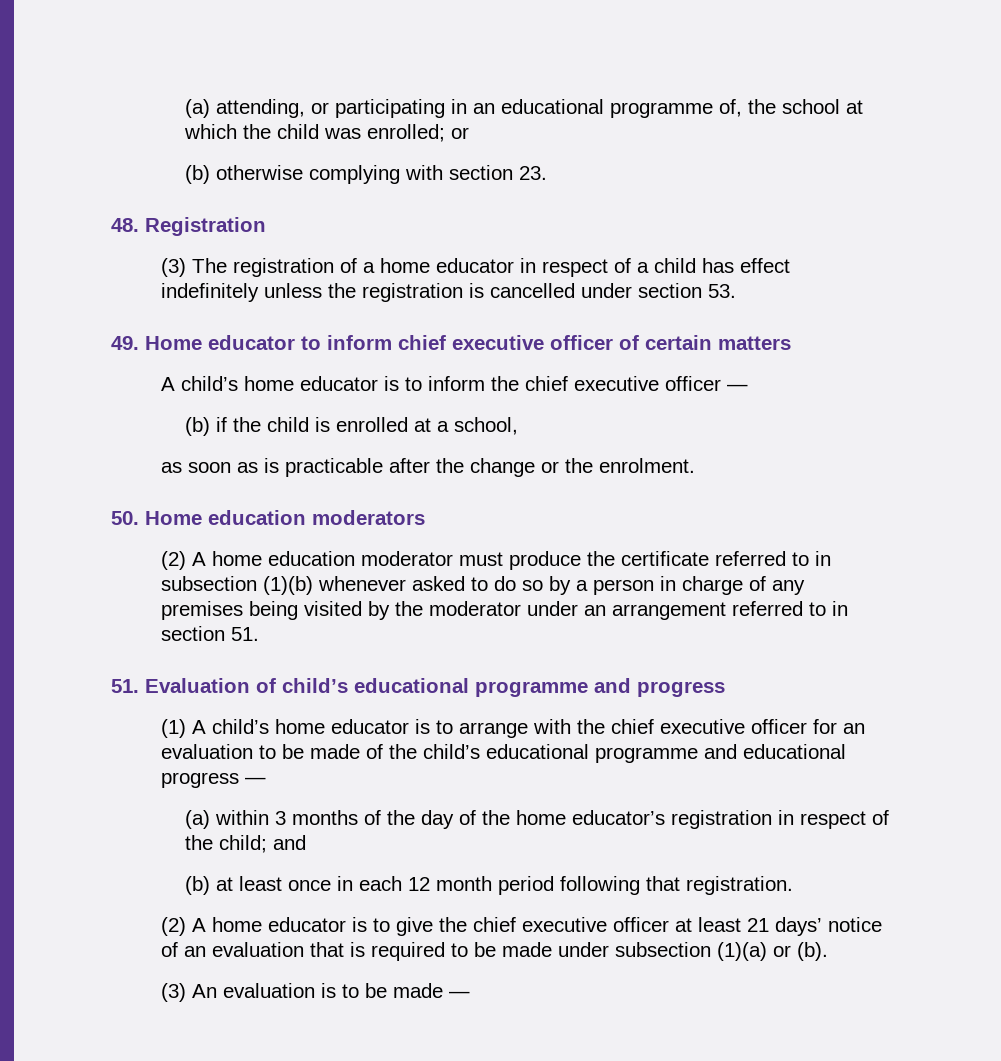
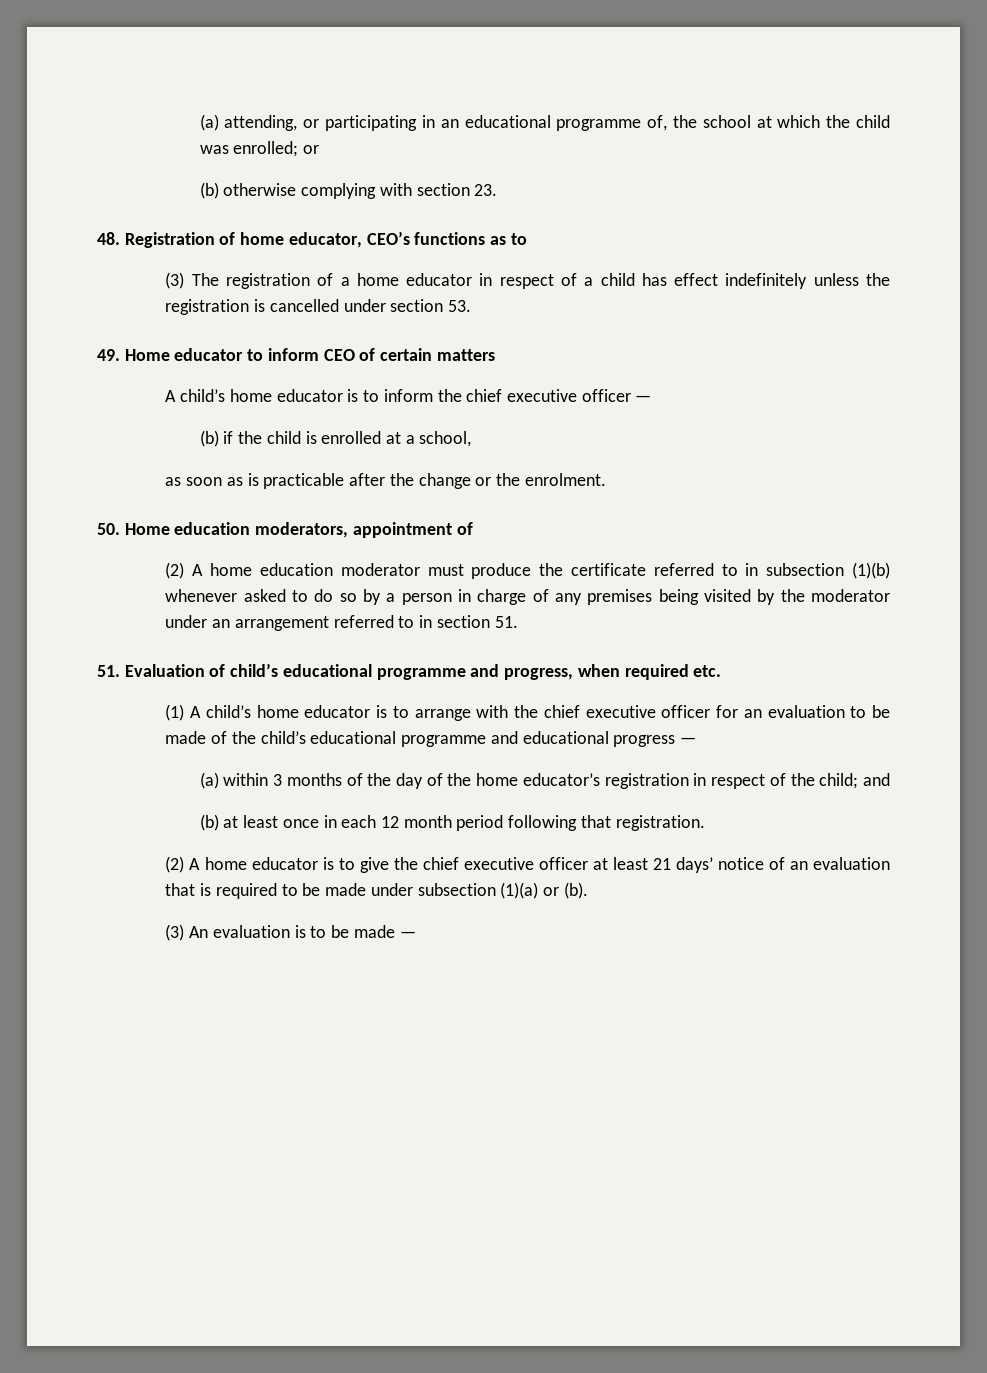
- 48. Registration
+ 48. Registration of home educator, CEO’s functions as to
- 49. Home educator to inform chief executive officer of certain matters
+ 49. Home educator to inform CEO of certain matters
- 50. Home education moderators
+ 50. Home education moderators, appointment of
- 51. Evaluation of child’s educational programme and progress
+ 51. Evaluation of child’s educational programme and progress, when required etc.

